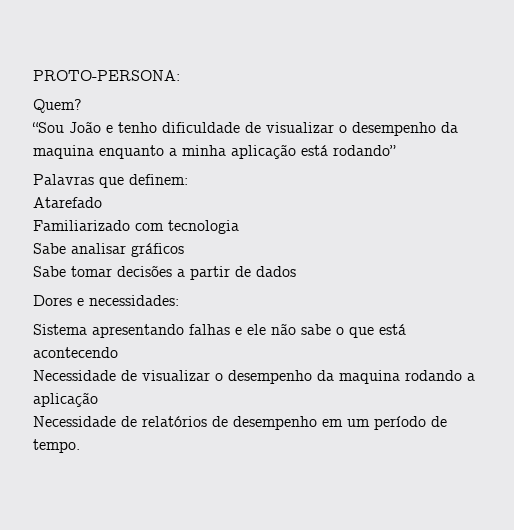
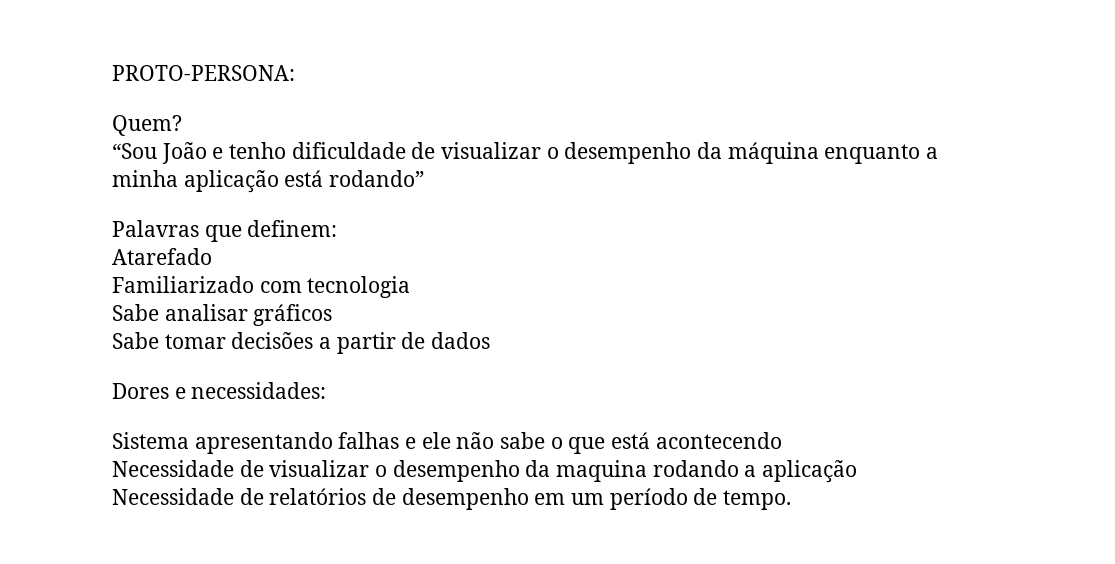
- “Sou João e tenho dificuldade de visualizar o desempenho da maquina enquanto a minha aplicação está rodando”
+ “Sou João e tenho dificuldade de visualizar o desempenho da máquina enquanto a minha aplicação está rodando”

